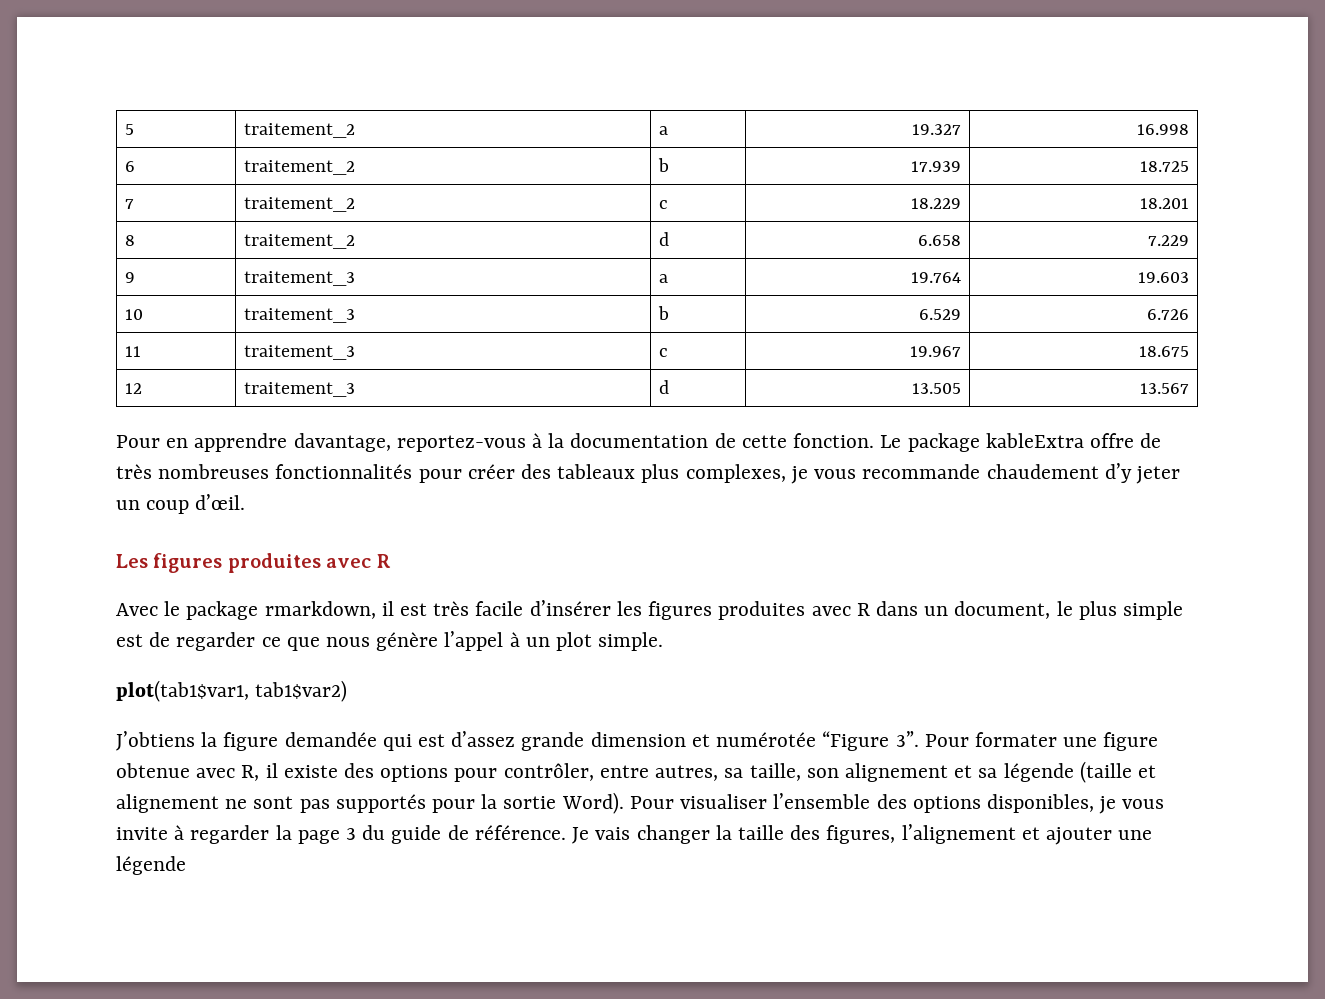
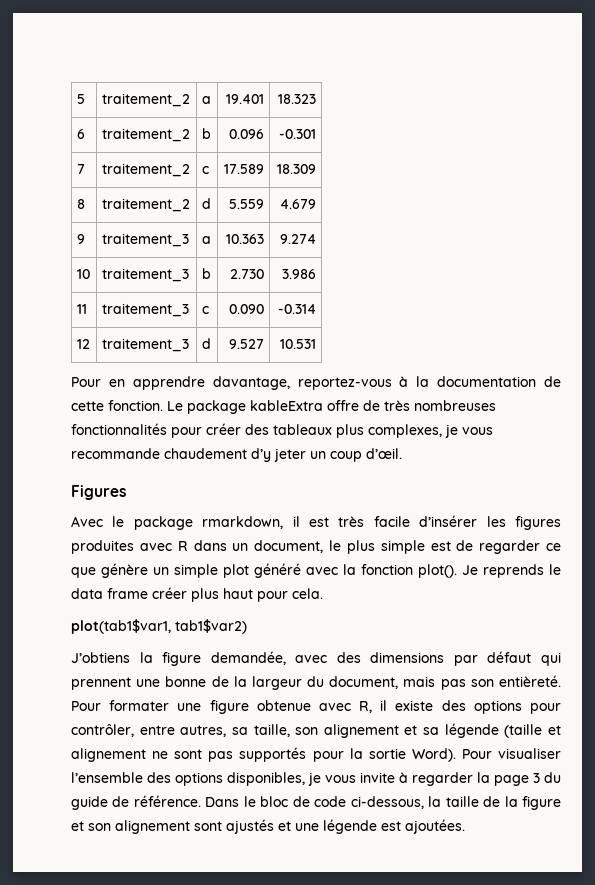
- 5 | traitement_2 | a | 19.327 | 16.998
+ 5 | traitement_2 | a | 19.401 | 18.323
- 6 | traitement_2 | b | 17.939 | 18.725
+ 6 | traitement_2 | b | 0.096 | -0.301
- 7 | traitement_2 | c | 18.229 | 18.201
+ 7 | traitement_2 | c | 17.589 | 18.309
- 8 | traitement_2 | d | 6.658 | 7.229
+ 8 | traitement_2 | d | 5.559 | 4.679
- 9 | traitement_3 | a | 19.764 | 19.603
+ 9 | traitement_3 | a | 10.363 | 9.274
- 10 | traitement_3 | b | 6.529 | 6.726
+ 10 | traitement_3 | b | 2.730 | 3.986
- 11 | traitement_3 | c | 19.967 | 18.675
+ 11 | traitement_3 | c | 0.090 | -0.314
- 12 | traitement_3 | d | 13.505 | 13.567
+ 12 | traitement_3 | d | 9.527 | 10.531
- Les figures produites avec R
+ Figures
- Avec le package rmarkdown, il est très facile d’insérer les figures produites avec R dans un document, le plus simple est de regarder ce que nous génère l’appel à un plot simple.
+ Avec le package rmarkdown, il est très facile d’insérer les figures produites avec R dans un document, le plus simple est de regarder ce que génère un simple plot généré avec la fonction plot(). Je reprends le data frame créer plus haut pour cela.
- J’obtiens la figure demandée qui est d’assez grande dimension et numérotée “Figure 3”.
+ J’obtiens la figure demandée, avec des dimensions par défaut qui prennent une bonne de la largeur du document, mais pas son entièreté.
- Je vais changer la taille des figures, l’alignement et ajouter une légende
+ Dans le bloc de code ci-dessous, la taille de la figure et son alignement sont ajustés et une légende est ajoutées.

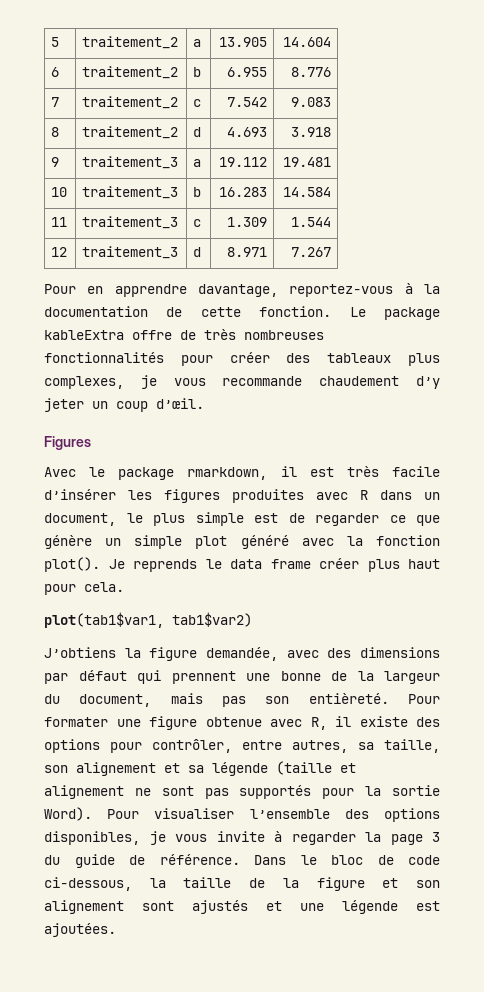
- 5 | traitement_2 | a | 19.401 | 18.323
+ 5 | traitement_2 | a | 13.905 | 14.604
- 6 | traitement_2 | b | 0.096 | -0.301
+ 6 | traitement_2 | b | 6.955 | 8.776
- 7 | traitement_2 | c | 17.589 | 18.309
+ 7 | traitement_2 | c | 7.542 | 9.083
- 8 | traitement_2 | d | 5.559 | 4.679
+ 8 | traitement_2 | d | 4.693 | 3.918
- 9 | traitement_3 | a | 10.363 | 9.274
+ 9 | traitement_3 | a | 19.112 | 19.481
- 10 | traitement_3 | b | 2.730 | 3.986
+ 10 | traitement_3 | b | 16.283 | 14.584
- 11 | traitement_3 | c | 0.090 | -0.314
+ 11 | traitement_3 | c | 1.309 | 1.544
- 12 | traitement_3 | d | 9.527 | 10.531
+ 12 | traitement_3 | d | 8.971 | 7.267

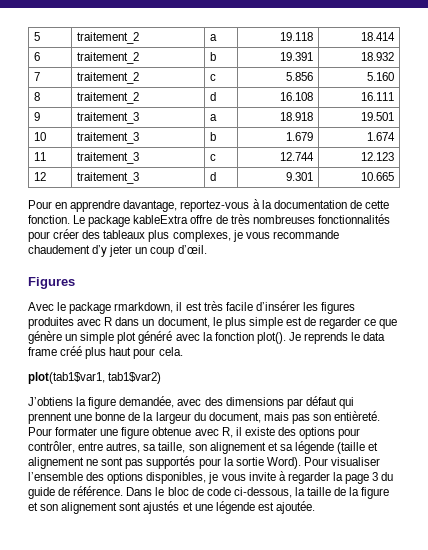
- 5 | traitement_2 | a | 13.905 | 14.604
+ 5 | traitement_2 | a | 19.118 | 18.414
- 6 | traitement_2 | b | 6.955 | 8.776
+ 6 | traitement_2 | b | 19.391 | 18.932
- 7 | traitement_2 | c | 7.542 | 9.083
+ 7 | traitement_2 | c | 5.856 | 5.160
- 8 | traitement_2 | d | 4.693 | 3.918
+ 8 | traitement_2 | d | 16.108 | 16.111
- 9 | traitement_3 | a | 19.112 | 19.481
+ 9 | traitement_3 | a | 18.918 | 19.501
- 10 | traitement_3 | b | 16.283 | 14.584
+ 10 | traitement_3 | b | 1.679 | 1.674
- 11 | traitement_3 | c | 1.309 | 1.544
+ 11 | traitement_3 | c | 12.744 | 12.123
- 12 | traitement_3 | d | 8.971 | 7.267
+ 12 | traitement_3 | d | 9.301 | 10.665
- Je reprends le data frame créer plus haut pour cela.
+ Je reprends le data frame créé plus haut pour cela.
- Dans le bloc de code ci-dessous, la taille de la figure et son alignement sont ajustés et une légende est ajoutées.
+ Dans le bloc de code ci-dessous, la taille de la figure et son alignement sont ajustés et une légende est ajoutée.

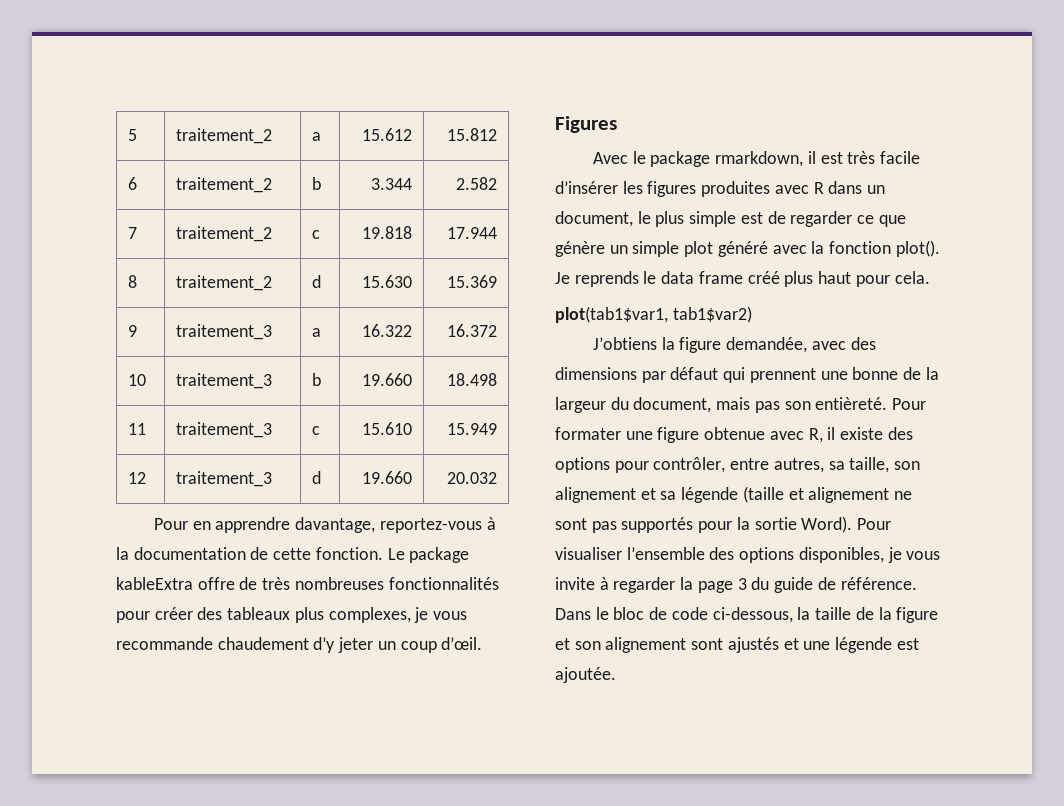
- 5 | traitement_2 | a | 19.118 | 18.414
+ 5 | traitement_2 | a | 15.612 | 15.812
- 6 | traitement_2 | b | 19.391 | 18.932
+ 6 | traitement_2 | b | 3.344 | 2.582
- 7 | traitement_2 | c | 5.856 | 5.160
+ 7 | traitement_2 | c | 19.818 | 17.944
- 8 | traitement_2 | d | 16.108 | 16.111
+ 8 | traitement_2 | d | 15.630 | 15.369
- 9 | traitement_3 | a | 18.918 | 19.501
+ 9 | traitement_3 | a | 16.322 | 16.372
- 10 | traitement_3 | b | 1.679 | 1.674
+ 10 | traitement_3 | b | 19.660 | 18.498
- 11 | traitement_3 | c | 12.744 | 12.123
+ 11 | traitement_3 | c | 15.610 | 15.949
- 12 | traitement_3 | d | 9.301 | 10.665
+ 12 | traitement_3 | d | 19.660 | 20.032

